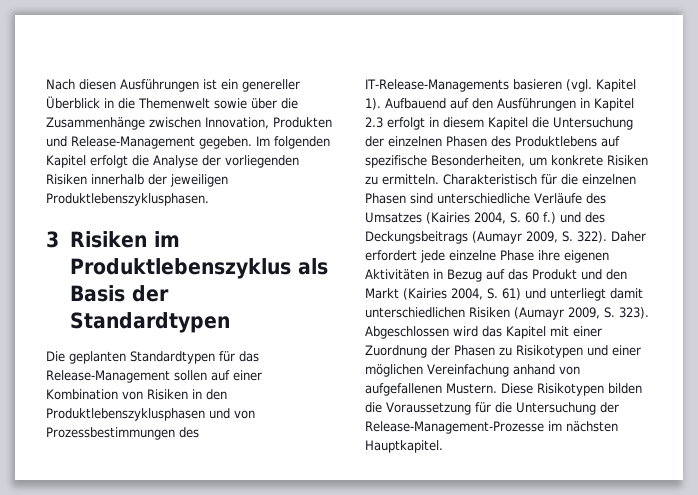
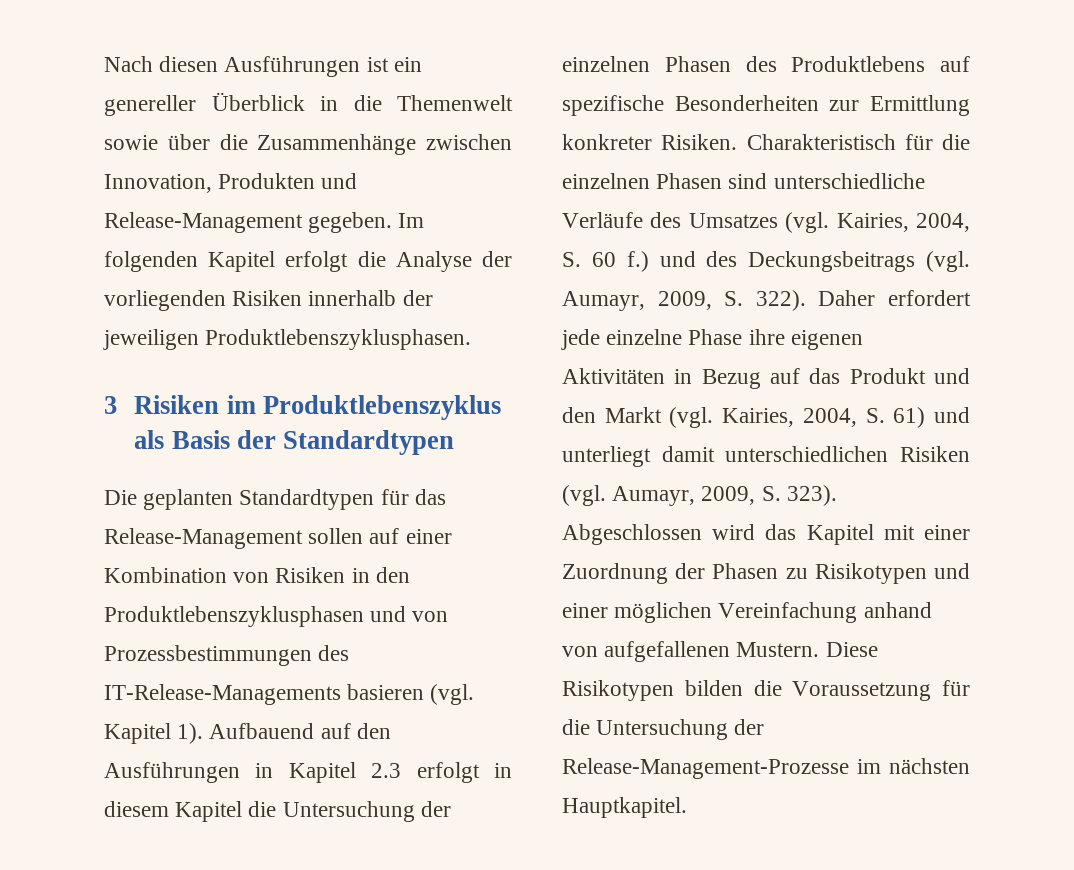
- Aufbauend auf den Ausführungen in Kapitel 2.3 erfolgt in diesem Kapitel die Untersuchung der einzelnen Phasen des Produktlebens auf spezifische Besonderheiten, um konkrete Risiken zu ermitteln.
+ Aufbauend auf den Ausführungen in Kapitel 2.3 erfolgt in diesem Kapitel die Untersuchung der einzelnen Phasen des Produktlebens auf spezifische Besonderheiten zur Ermittlung konkreter Risiken.
- Charakteristisch für die einzelnen Phasen sind unterschiedliche Verläufe des Umsatzes (Kairies 2004, S. 60 f.) und des Deckungsbeitrags (Aumayr 2009, S. 322).
+ Charakteristisch für die einzelnen Phasen sind unterschiedliche Verläufe des Umsatzes (vgl. Kairies, 2004, S. 60 f.) und des Deckungsbeitrags (vgl. Aumayr, 2009, S. 322).
- Daher erfordert jede einzelne Phase ihre eigenen Aktivitäten in Bezug auf das Produkt und den Markt (Kairies 2004, S. 61) und unterliegt damit unterschiedlichen Risiken (Aumayr 2009, S. 323).
+ Daher erfordert jede einzelne Phase ihre eigenen Aktivitäten in Bezug auf das Produkt und den Markt (vgl. Kairies, 2004, S. 61) und unterliegt damit unterschiedlichen Risiken (vgl. Aumayr, 2009, S. 323).

